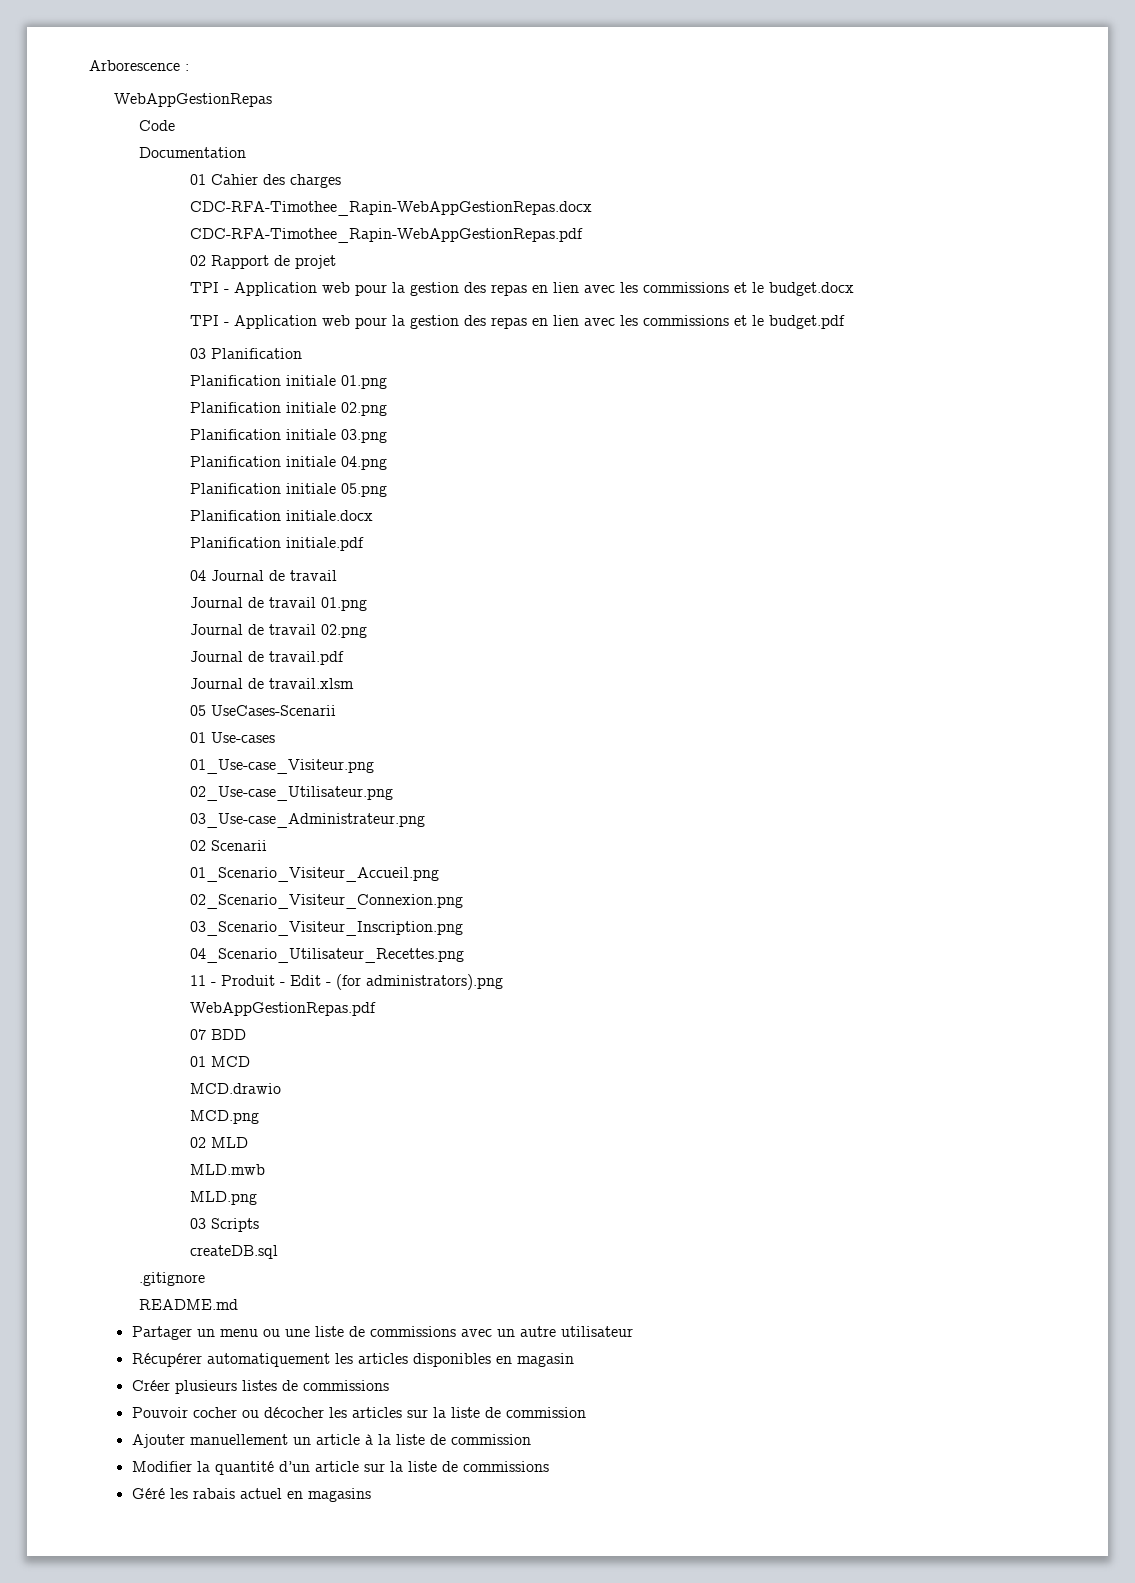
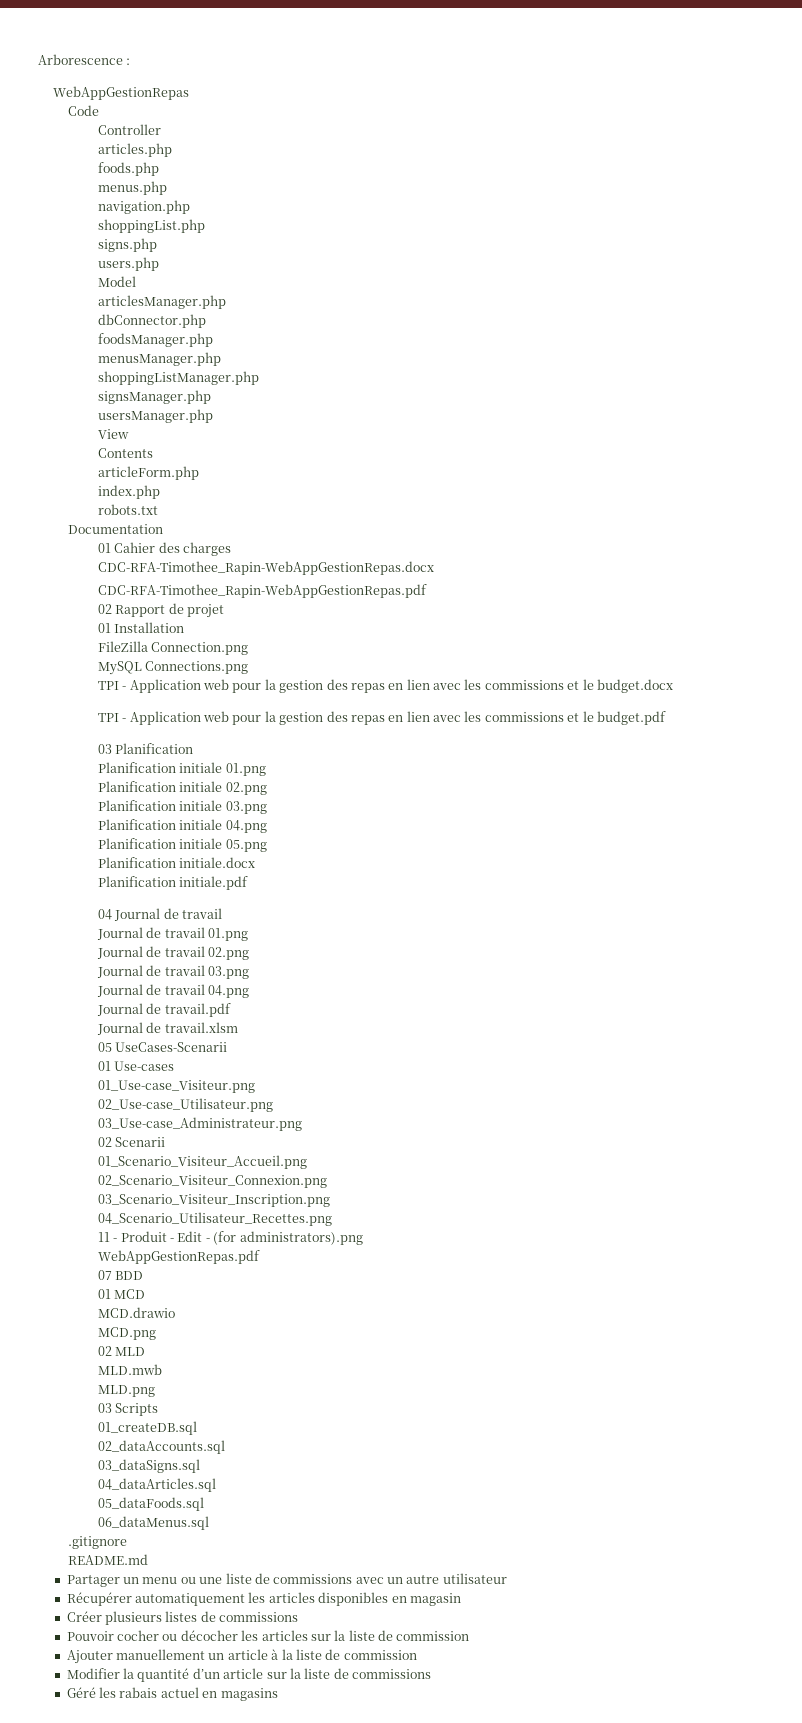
+ Controller
+ articles.php
+ foods.php
+ menus.php
+ navigation.php
+ shoppingList.php
+ signs.php
+ users.php
+ Model
+ articlesManager.php
+ dbConnector.php
+ foodsManager.php
+ menusManager.php
+ shoppingListManager.php
+ signsManager.php
+ usersManager.php
+ View
+ Contents
+ articleForm.php
+ index.php
+ robots.txt
+ 01 Installation
+ FileZilla Connection.png
+ MySQL Connections.png
+ Journal de travail 03.png
+ Journal de travail 04.png
- createDB.sql
+ 01_createDB.sql
+ 02_dataAccounts.sql
+ 03_dataSigns.sql
+ 04_dataArticles.sql
+ 05_dataFoods.sql
+ 06_dataMenus.sql

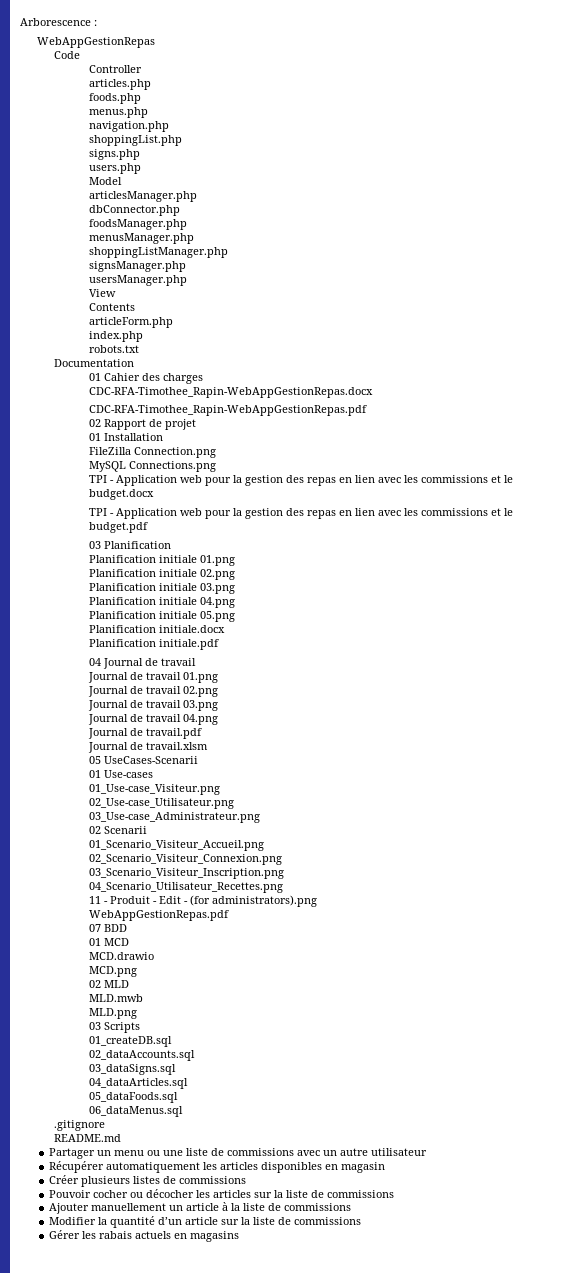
- Pouvoir cocher ou décocher les articles sur la liste de commission
+ Pouvoir cocher ou décocher les articles sur la liste de commissions
- Ajouter manuellement un article à la liste de commission
+ Ajouter manuellement un article à la liste de commissions
- Géré les rabais actuel en magasins
+ Gérer les rabais actuels en magasins

